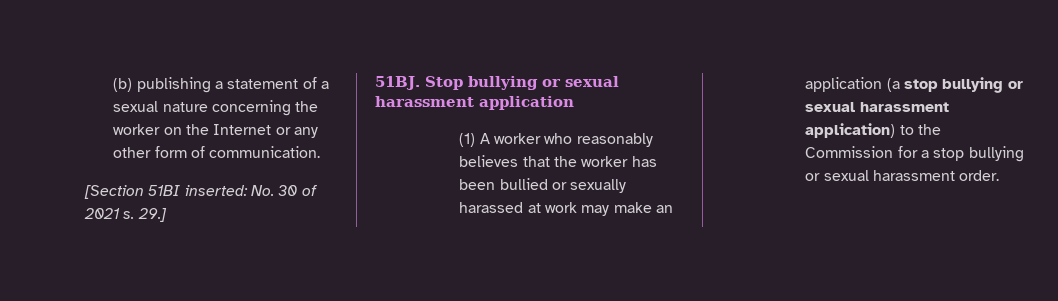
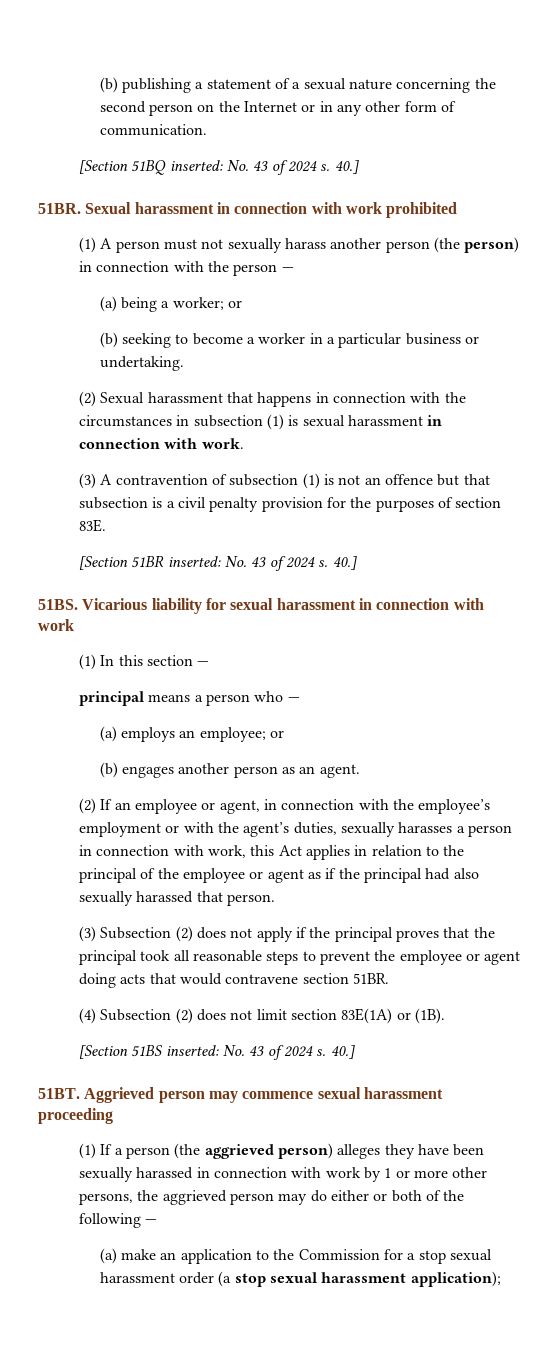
- (b) publishing a statement of a sexual nature concerning the worker on the Internet or any other form of communication.
+ (b) publishing a statement of a sexual nature concerning the second person on the Internet or in any other form of communication.
- [Section 51BI inserted: No. 30 of 2021 s. 29.]
- 51BJ. Stop bullying or sexual harassment application
- (1) A worker who reasonably believes that the worker has been bullied or sexually harassed at work may make an application (a stop bullying or sexual harassment application) to the Commission for a stop bullying or sexual harassment order.
+ [Section 51BQ inserted: No. 43 of 2024 s. 40.]
+ 51BR. Sexual harassment in connection with work prohibited
+ (1) A person must not sexually harass another person (the person) in connection with the person —
+ (a) being a worker; or
+ (b) seeking to become a worker in a particular business or undertaking.
+ (2) Sexual harassment that happens in connection with the circumstances in subsection (1) is sexual harassment in connection with work.
+ (3) A contravention of subsection (1) is not an offence but that subsection is a civil penalty provision for the purposes of section 83E.
+ [Section 51BR inserted: No. 43 of 2024 s. 40.]
+ 51BS. Vicarious liability for sexual harassment in connection with work
+ (1) In this section —
+ principal means a person who —
+ (a) employs an employee; or
+ (b) engages another person as an agent.
+ (2) If an employee or agent, in connection with the employee’s employment or with the agent’s duties, sexually harasses a person in connection with work, this Act applies in relation to the principal of the employee or agent as if the principal had also sexually harassed that person.
+ (3) Subsection (2) does not apply if the principal proves that the principal took all reasonable steps to prevent the employee or agent doing acts that would contravene section 51BR.
+ (4) Subsection (2) does not limit section 83E(1A) or (1B).
+ [Section 51BS inserted: No. 43 of 2024 s. 40.]
+ 51BT. Aggrieved person may commence sexual harassment proceeding
+ (1) If a person (the aggrieved person) alleges they have been sexually harassed in connection with work by 1 or more other persons, the aggrieved person may do either or both of the following —
+ (a) make an application to the Commission for a stop sexual harassment order (a stop sexual harassment application);

